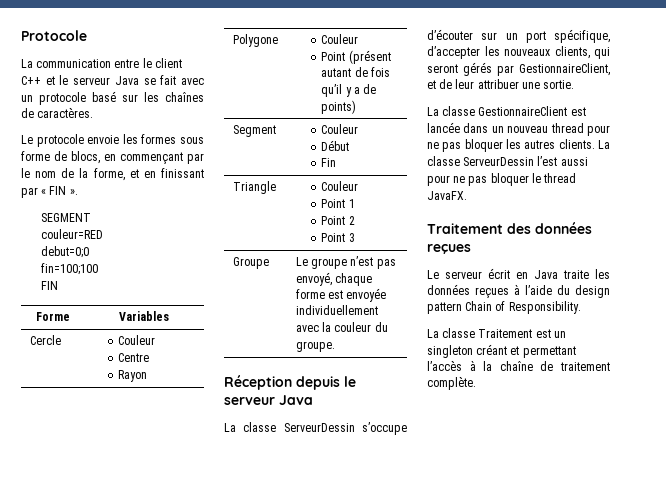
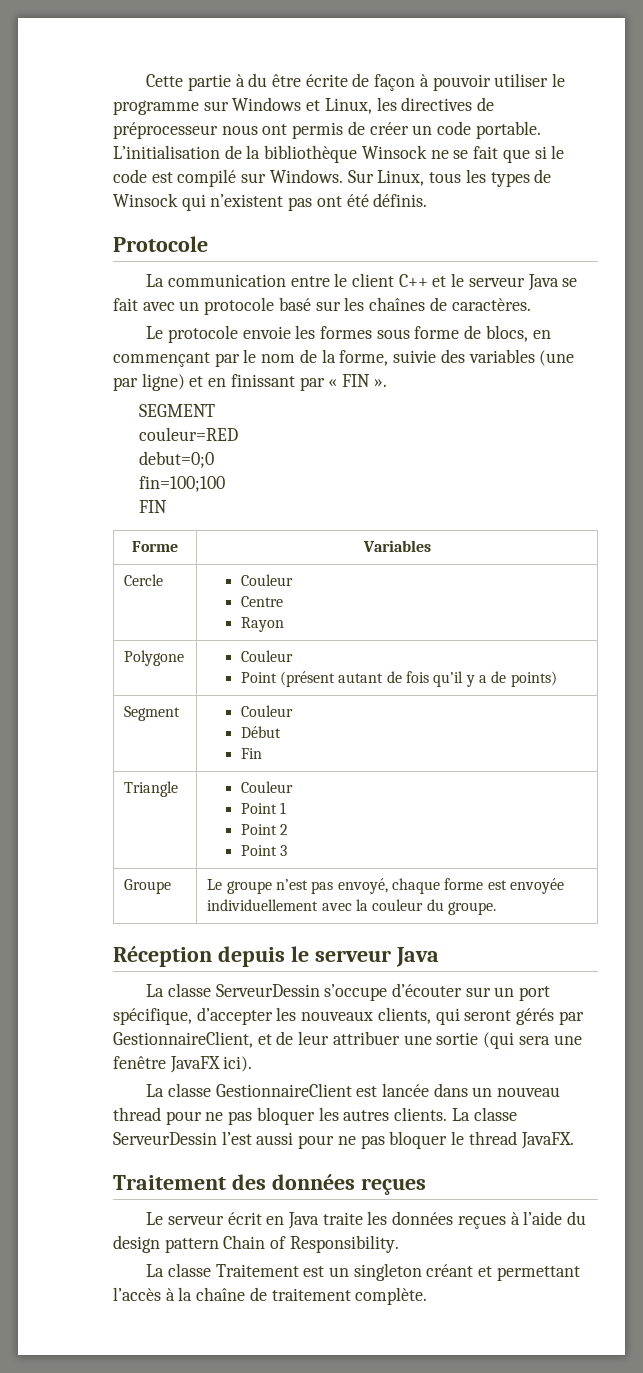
+ Cette partie à du être écrite de façon à pouvoir utiliser le programme sur Windows et Linux, les directives de préprocesseur nous ont permis de créer un code portable. L’initialisation de la bibliothèque Winsock ne se fait que si le code est compilé sur Windows. Sur Linux, tous les types de Winsock qui n’existent pas ont été définis.
- Le protocole envoie les formes sous forme de blocs, en commençant par le nom de la forme, et en finissant par « FIN ».
+ Le protocole envoie les formes sous forme de blocs, en commençant par le nom de la forme, suivie des variables (une par ligne) et en finissant par « FIN ».
- La classe ServeurDessin s’occupe d’écouter sur un port spécifique, d’accepter les nouveaux clients, qui seront gérés par GestionnaireClient, et de leur attribuer une sortie.
+ La classe ServeurDessin s’occupe d’écouter sur un port spécifique, d’accepter les nouveaux clients, qui seront gérés par GestionnaireClient, et de leur attribuer une sortie (qui sera une fenêtre JavaFX ici).

